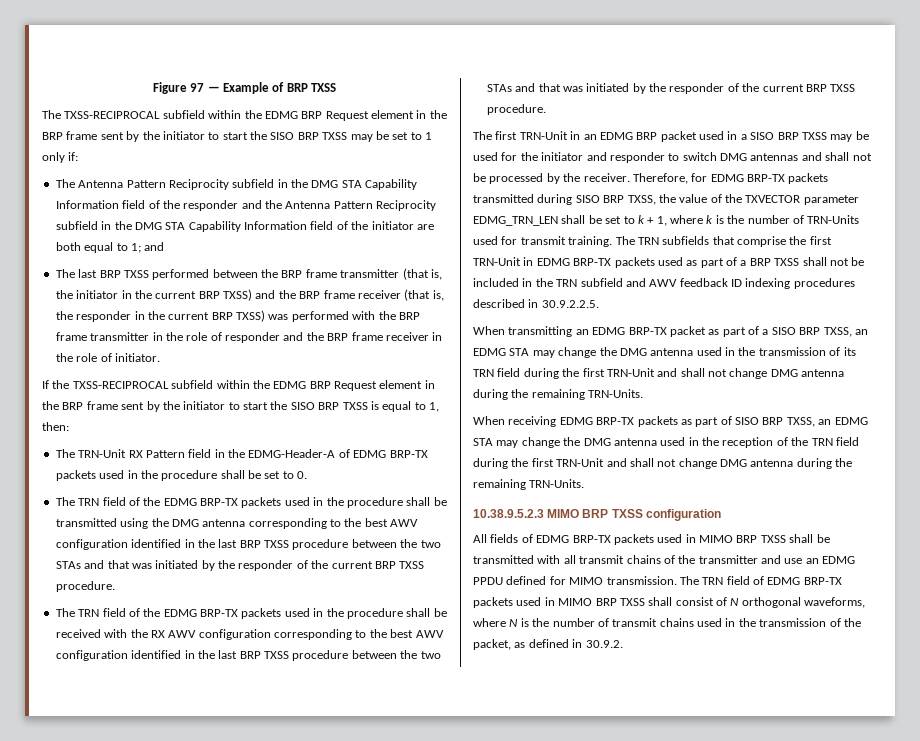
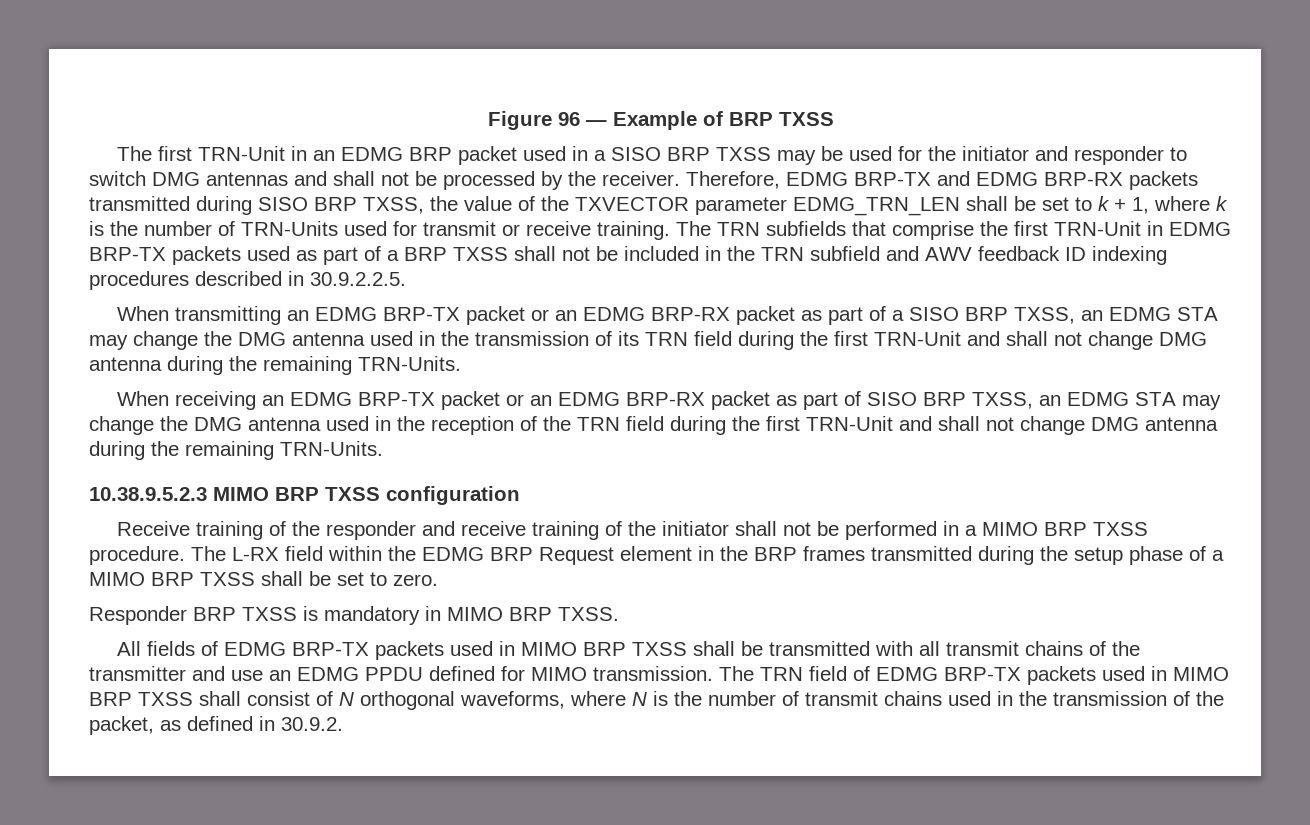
- Figure 97 — Example of BRP TXSS
+ Figure 96 — Example of BRP TXSS
- The TXSS-RECIPROCAL subfield within the EDMG BRP Request element in the BRP frame sent by the initiator to start the SISO BRP TXSS may be set to 1 only if:
- The Antenna Pattern Reciprocity subfield in the DMG STA Capability Information field of the responder and the Antenna Pattern Reciprocity subfield in the DMG STA Capability Information field of the initiator are both equal to 1; and
- The last BRP TXSS performed between the BRP frame transmitter (that is, the initiator in the current BRP TXSS) and the BRP frame receiver (that is, the responder in the current BRP TXSS) was performed with the BRP frame transmitter in the role of responder and the BRP frame receiver in the role of initiator.
- If the TXSS-RECIPROCAL subfield within the EDMG BRP Request element in the BRP frame sent by the initiator to start the SISO BRP TXSS is equal to 1, then:
- The TRN-Unit RX Pattern field in the EDMG-Header-A of EDMG BRP-TX packets used in the procedure shall be set to 0.
- The TRN field of the EDMG BRP-TX packets used in the procedure shall be transmitted using the DMG antenna corresponding to the best AWV configuration identified in the last BRP TXSS procedure between the two STAs and that was initiated by the responder of the current BRP TXSS procedure.
- The TRN field of the EDMG BRP-TX packets used in the procedure shall be received with the RX AWV configuration corresponding to the best AWV configuration identified in the last BRP TXSS procedure between the two STAs and that was initiated by the responder of the current BRP TXSS procedure.
- Therefore, for EDMG BRP-TX packets transmitted during SISO BRP TXSS, the value of the TXVECTOR parameter EDMG_TRN_LEN shall be set to k + 1, where k is the number of TRN-Units used for transmit training.
+ Therefore, EDMG BRP-TX and EDMG BRP-RX packets transmitted during SISO BRP TXSS, the value of the TXVECTOR parameter EDMG_TRN_LEN shall be set to k + 1, where k is the number of TRN-Units used for transmit or receive training.
- When transmitting an EDMG BRP-TX packet as part of a SISO BRP TXSS, an EDMG STA may change the DMG antenna used in the transmission of its TRN field during the first TRN-Unit and shall not change DMG antenna during the remaining TRN-Units.
+ When transmitting an EDMG BRP-TX packet or an EDMG BRP-RX packet as part of a SISO BRP TXSS, an EDMG STA may change the DMG antenna used in the transmission of its TRN field during the first TRN-Unit and shall not change DMG antenna during the remaining TRN-Units.
- When receiving EDMG BRP-TX packets as part of SISO BRP TXSS, an EDMG STA may change the DMG antenna used in the reception of the TRN field during the first TRN-Unit and shall not change DMG antenna during the remaining TRN-Units.
+ When receiving an EDMG BRP-TX packet or an EDMG BRP-RX packet as part of SISO BRP TXSS, an EDMG STA may change the DMG antenna used in the reception of the TRN field during the first TRN-Unit and shall not change DMG antenna during the remaining TRN-Units.
+ Receive training of the responder and receive training of the initiator shall not be performed in a MIMO BRP TXSS procedure. The L-RX field within the EDMG BRP Request element in the BRP frames transmitted during the setup phase of a MIMO BRP TXSS shall be set to zero.
+ Responder BRP TXSS is mandatory in MIMO BRP TXSS.

